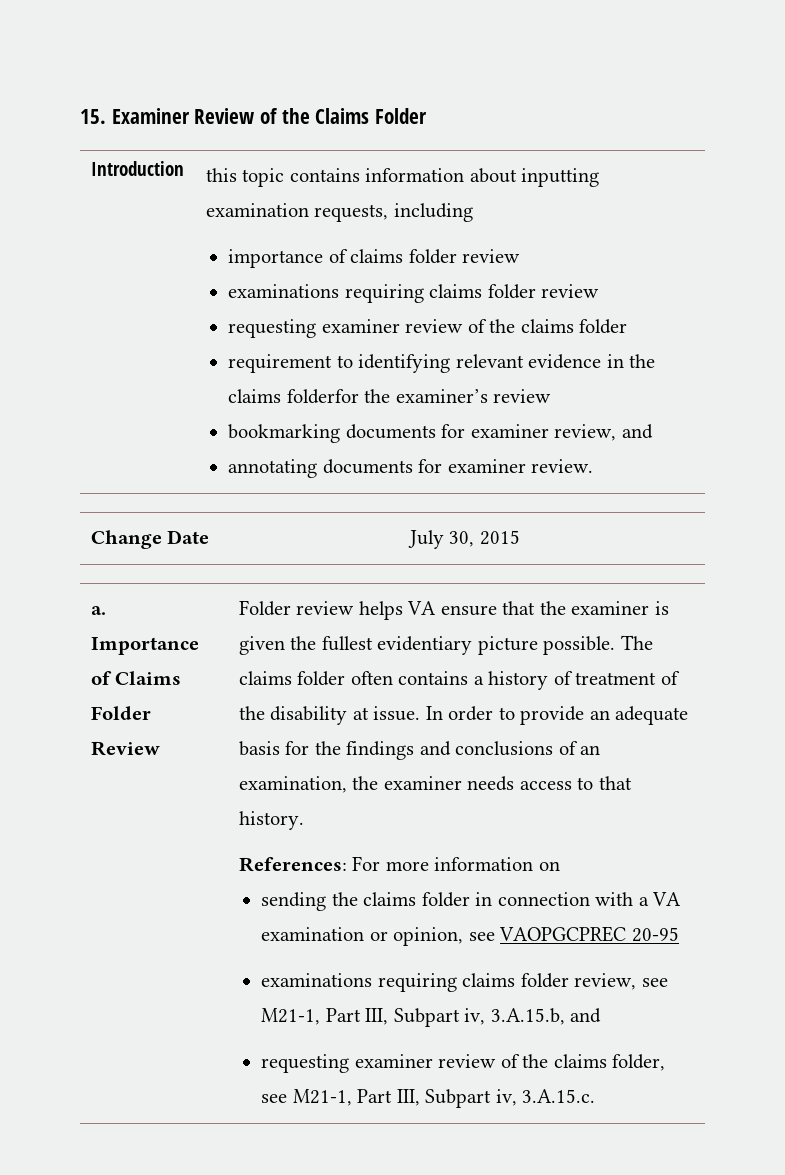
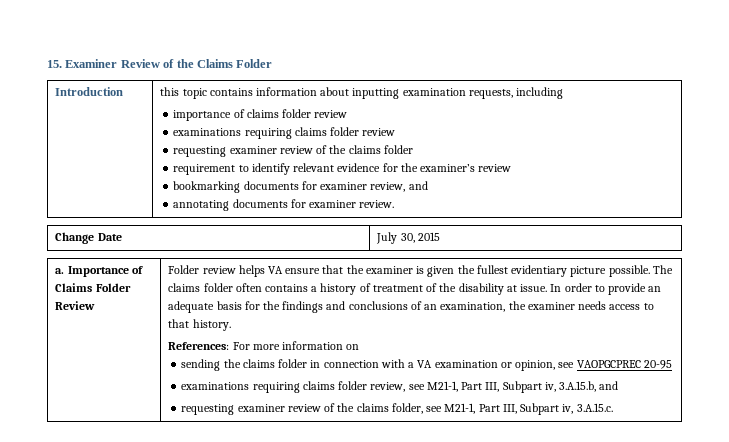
- requirement to identifying relevant evidence in the claims folderfor the examiner’s review
+ requirement to identify relevant evidence for the examiner’s review

